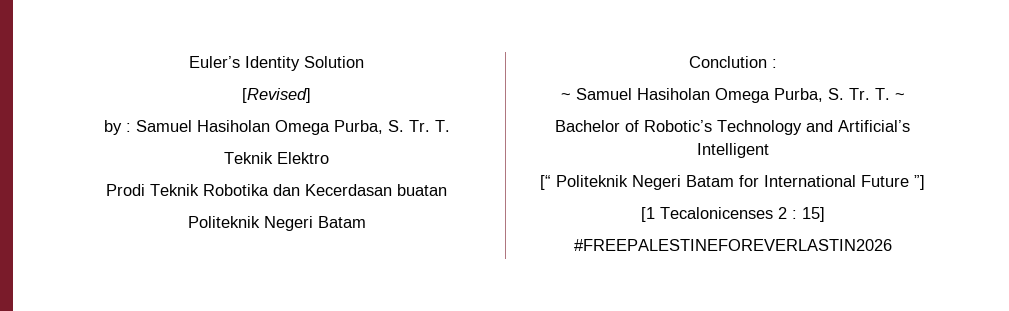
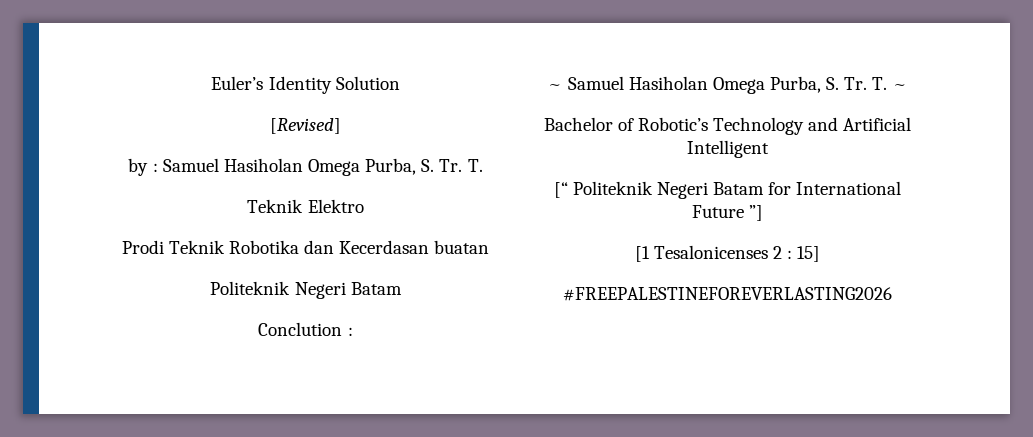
- Bachelor of Robotic’s Technology and Artificial’s Intelligent
+ Bachelor of Robotic’s Technology and Artificial Intelligent
- [1 Tecalonicenses 2 : 15]
+ [1 Tesalonicenses 2 : 15]
- #FREEPALESTINEFOREVERLASTIN2026
+ #FREEPALESTINEFOREVERLASTING2026

